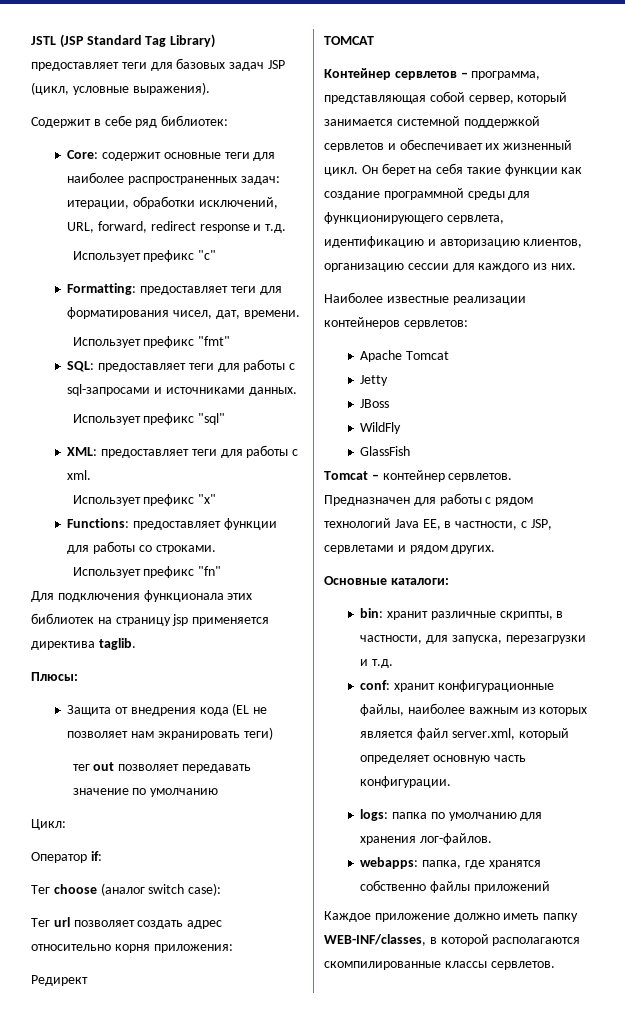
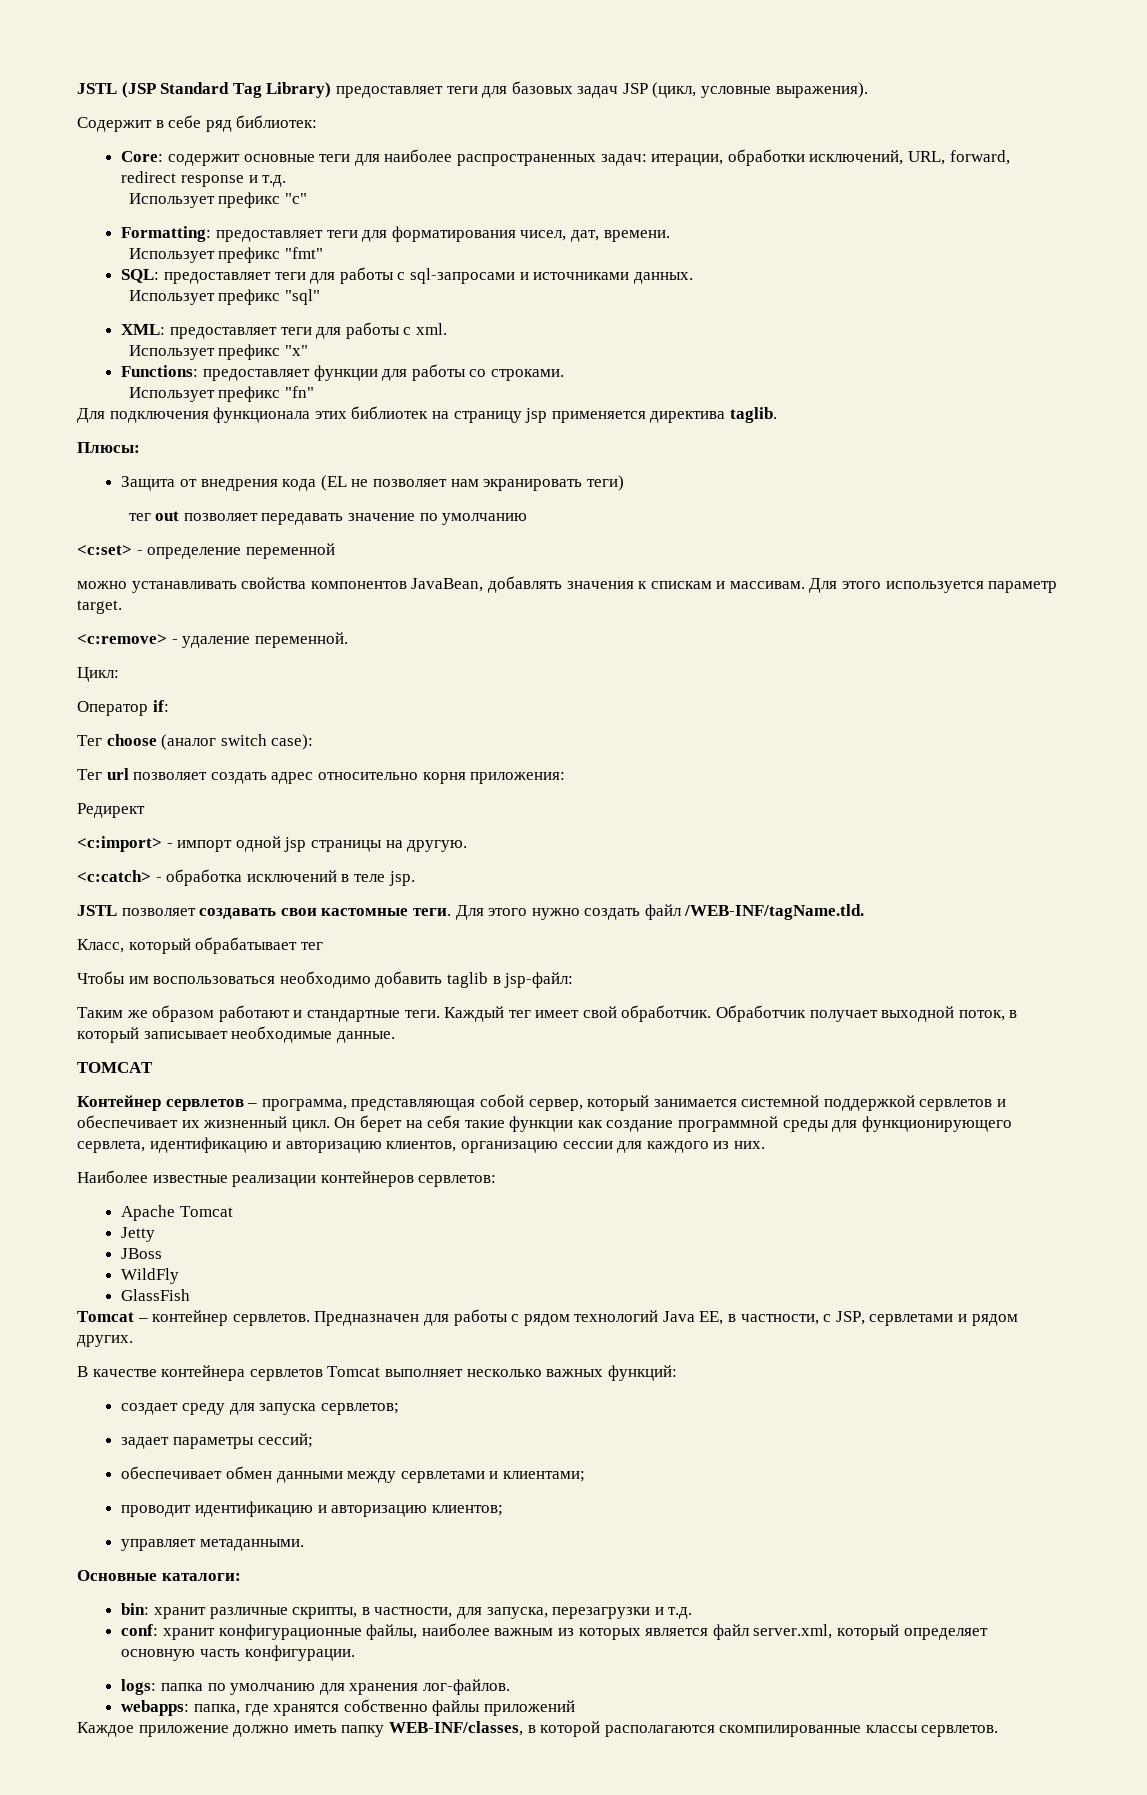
+ <c:set> - определение переменной
+ можно устанавливать свойства компонентов JavaBean, добавлять значения к спискам и массивам. Для этого используется параметр target.
+ <c:remove> - удаление переменной.
+ <c:import> - импорт одной jsp страницы на другую.
+ <c:catch> - обработка исключений в теле jsp.
+ JSTL позволяет создавать свои кастомные теги. Для этого нужно создать файл /WEB-INF/tagName.tld.
+ Класс, который обрабатывает тег
+ Чтобы им воспользоваться необходимо добавить taglib в jsp-файл:
+ Таким же образом работают и стандартные теги. Каждый тег имеет свой обработчик. Обработчик получает выходной поток, в который записывает необходимые данные.
+ В качестве контейнера сервлетов Tomcat выполняет несколько важных функций:
+ создает среду для запуска сервлетов;
+ задает параметры сессий;
+ обеспечивает обмен данными между сервлетами и клиентами;
+ проводит идентификацию и авторизацию клиентов;
+ управляет метаданными.

